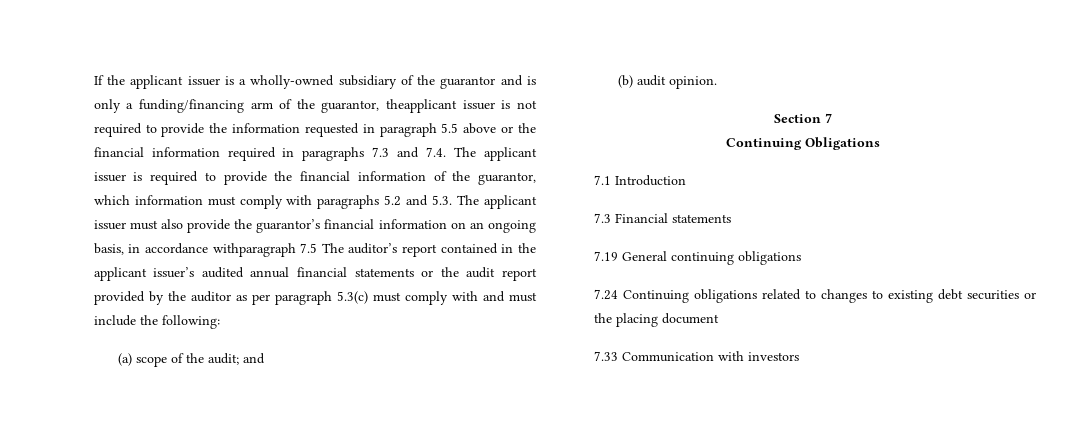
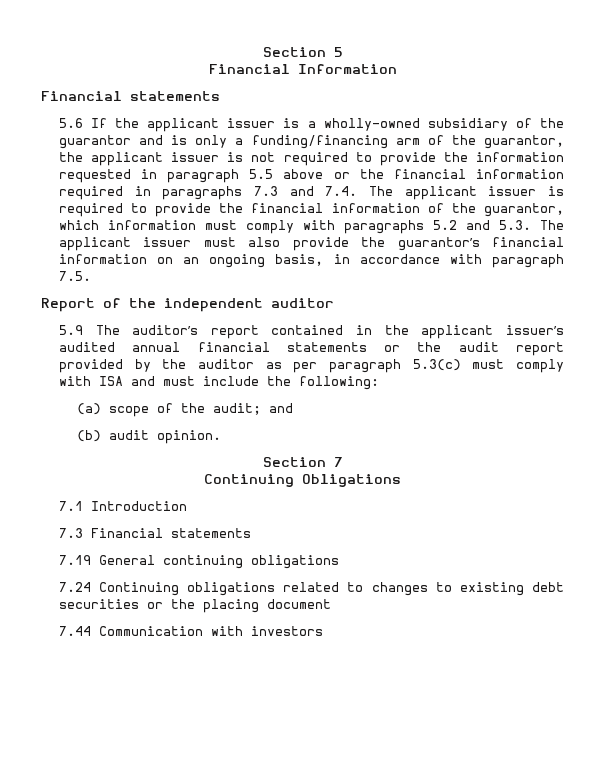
- If the applicant issuer is a wholly-owned subsidiary of the guarantor and is only a funding/financing arm of the guarantor, theapplicant issuer is not required to provide the information requested in paragraph 5.5 above or the financial information required in paragraphs 7.3 and 7.4. The applicant issuer is required to provide the financial information of the guarantor, which information must comply with paragraphs 5.2 and 5.3. The applicant issuer must also provide the guarantor’s financial information on an ongoing basis, in accordance withparagraph 7.5 The auditor’s report contained in the applicant issuer’s audited annual financial statements or the audit report provided by the auditor as per paragraph 5.3(c) must comply with and must include the following:
+ Section 5
+ Financial Information
+ Financial statements
+ 5.6 If the applicant issuer is a wholly-owned subsidiary of the guarantor and is only a funding/financing arm of the guarantor, the applicant issuer is not required to provide the information requested in paragraph 5.5 above or the financial information required in paragraphs 7.3 and 7.4. The applicant issuer is required to provide the financial information of the guarantor, which information must comply with paragraphs 5.2 and 5.3. The applicant issuer must also provide the guarantor’s financial information on an ongoing basis, in accordance with paragraph 7.5.
+ Report of the independent auditor
+ 5.9 The auditor’s report contained in the applicant issuer’s audited annual financial statements or the audit report provided by the auditor as per paragraph 5.3(c) must comply with ISA and must include the following:
- 7.33 Communication with investors
+ 7.44 Communication with investors

